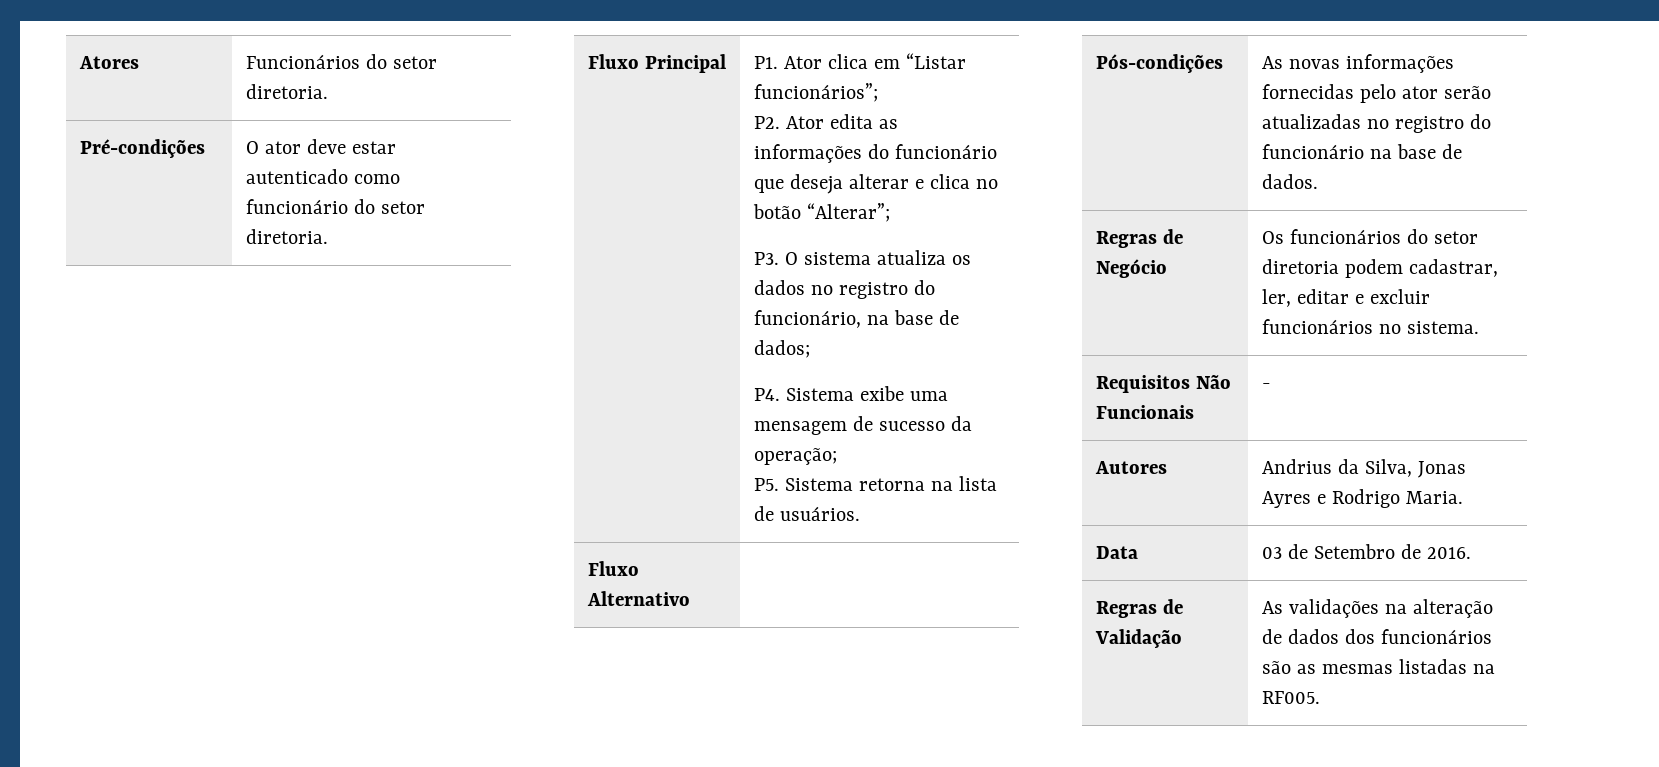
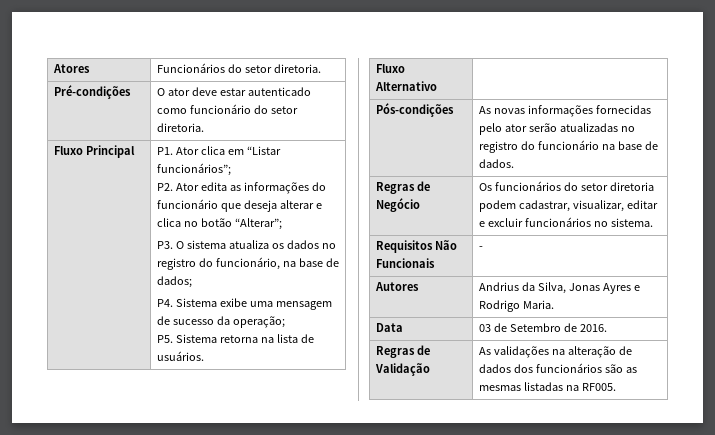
- Regras de Negócio | Os funcionários do setor diretoria podem cadastrar, ler, editar e excluir funcionários no sistema.
+ Regras de Negócio | Os funcionários do setor diretoria podem cadastrar, visualizar, editar e excluir funcionários no sistema.

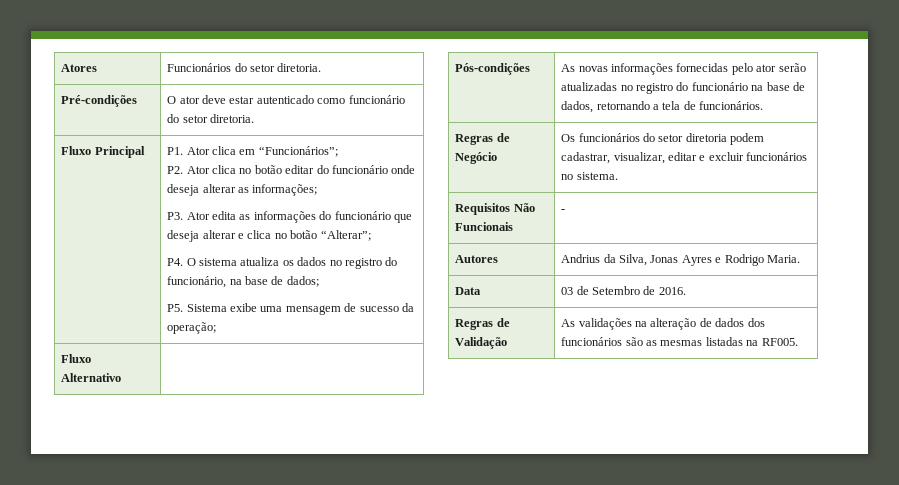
- P1. Ator clica em “Listar funcionários”;
+ P1. Ator clica em “Funcionários”;
- P2. Ator edita as informações do funcionário que deseja alterar e clica no botão “Alterar”;
+ P2. Ator clica no botão editar do funcionário onde deseja alterar as informações;
+ P3. Ator edita as informações do funcionário que deseja alterar e clica no botão “Alterar”;
- P3. O sistema atualiza os dados no registro do funcionário, na base de dados;
+ P4. O sistema atualiza os dados no registro do funcionário, na base de dados;
- P4. Sistema exibe uma mensagem de sucesso da operação;
+ P5. Sistema exibe uma mensagem de sucesso da operação;
- P5. Sistema retorna na lista de usuários.
- Pós-condições | As novas informações fornecidas pelo ator serão atualizadas no registro do funcionário na base de dados.
+ Pós-condições | As novas informações fornecidas pelo ator serão atualizadas no registro do funcionário na base de dados, retornando a tela de funcionários.

